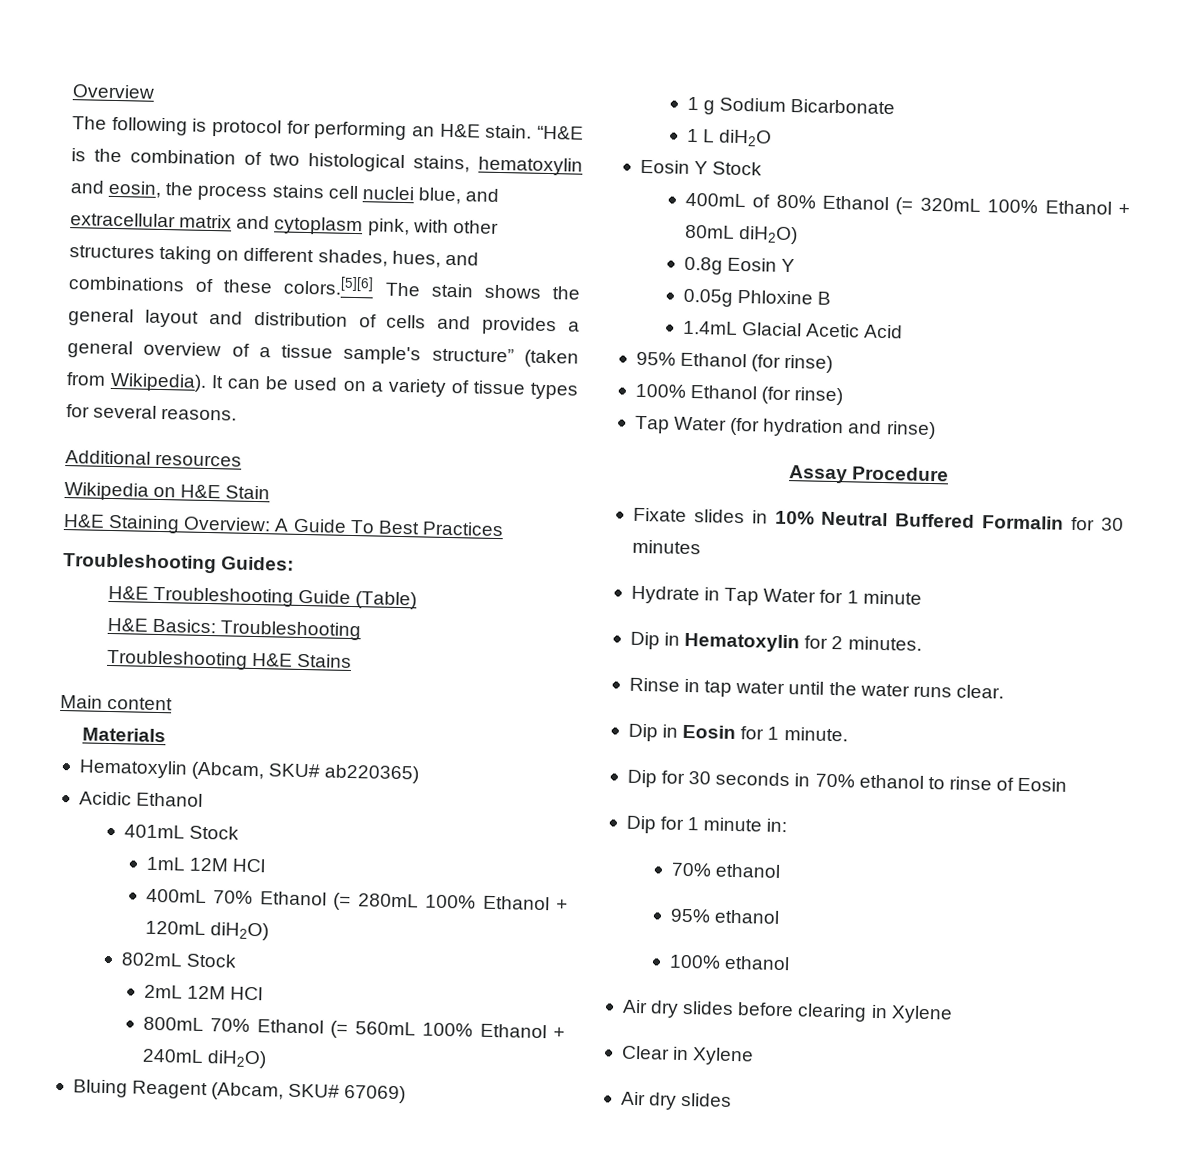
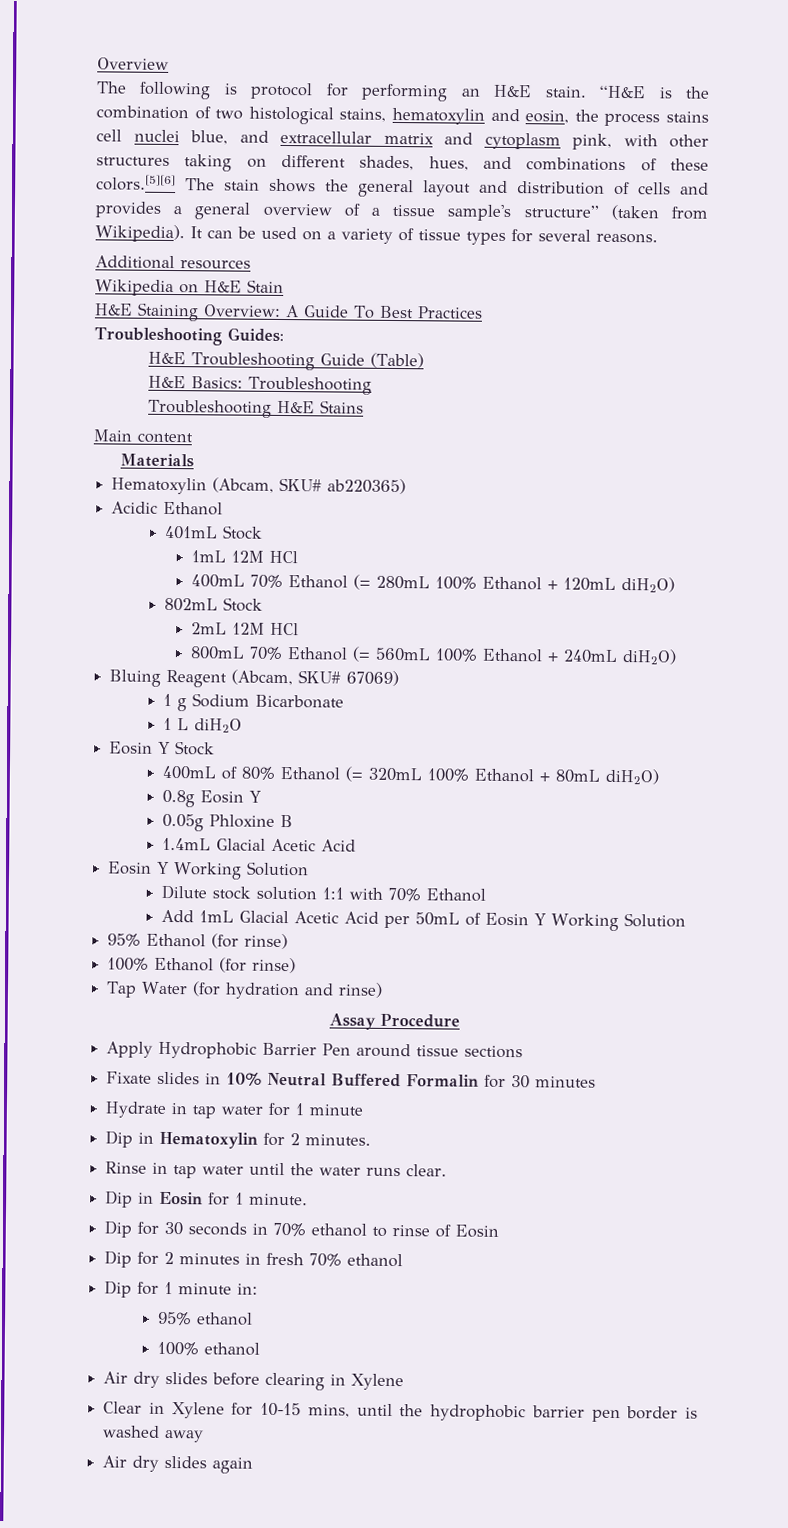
  1.4mL Glacial Acetic Acid
+ Eosin Y Working Solution
+ Dilute stock solution 1:1 with 70% Ethanol
+ Add 1mL Glacial Acetic Acid per 50mL of Eosin Y Working Solution
+ Apply Hydrophobic Barrier Pen around tissue sections
- Hydrate in Tap Water for 1 minute
+ Hydrate in tap water for 1 minute
+ Dip for 2 minutes in fresh 70% ethanol
  Dip for 1 minute in:
- 70% ethanol
- Clear in Xylene
- Air dry slides
+ Clear in Xylene for 10-15 mins, until the hydrophobic barrier pen border is washed away
+ Air dry slides again

